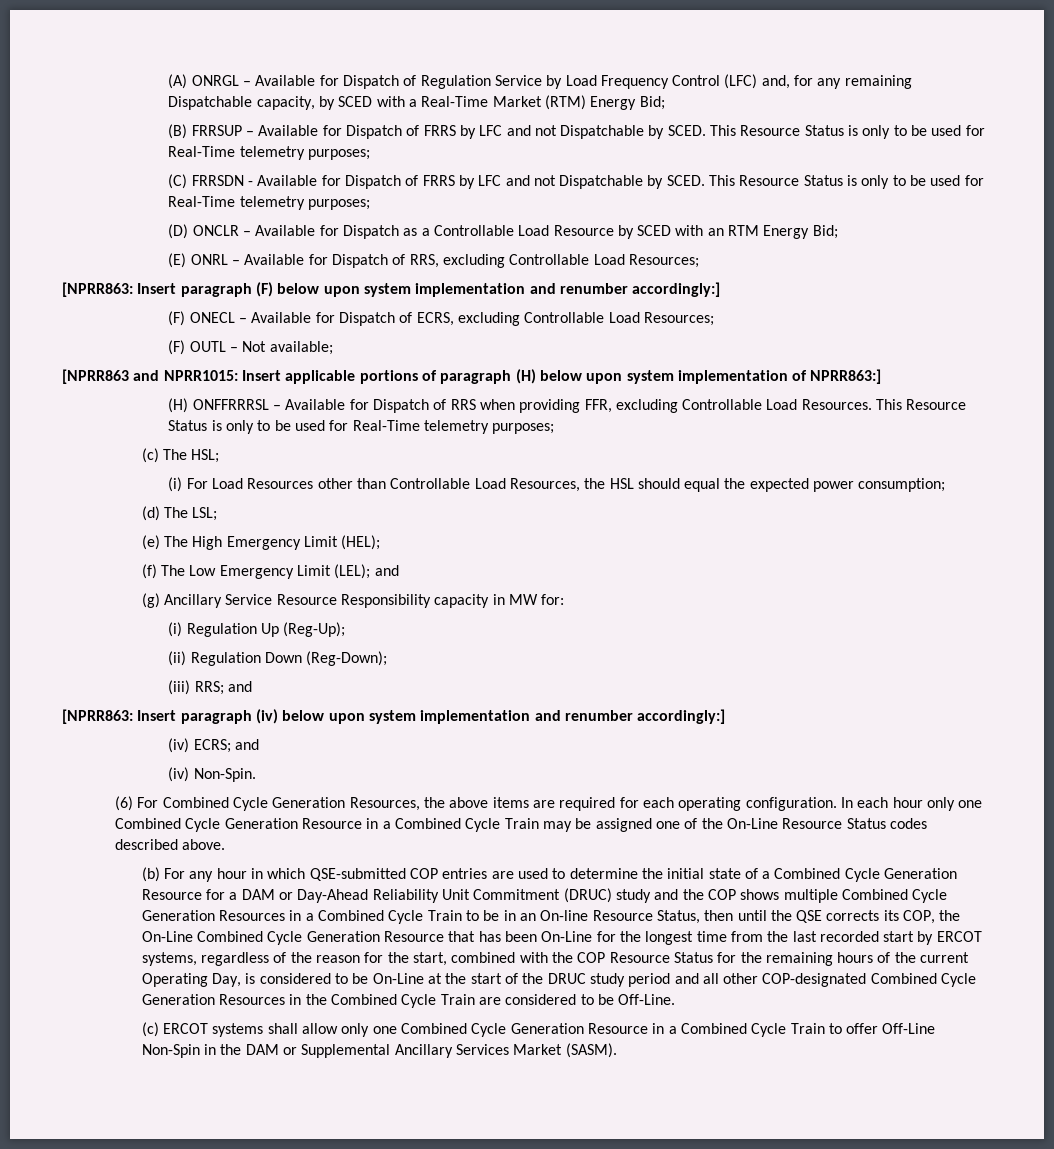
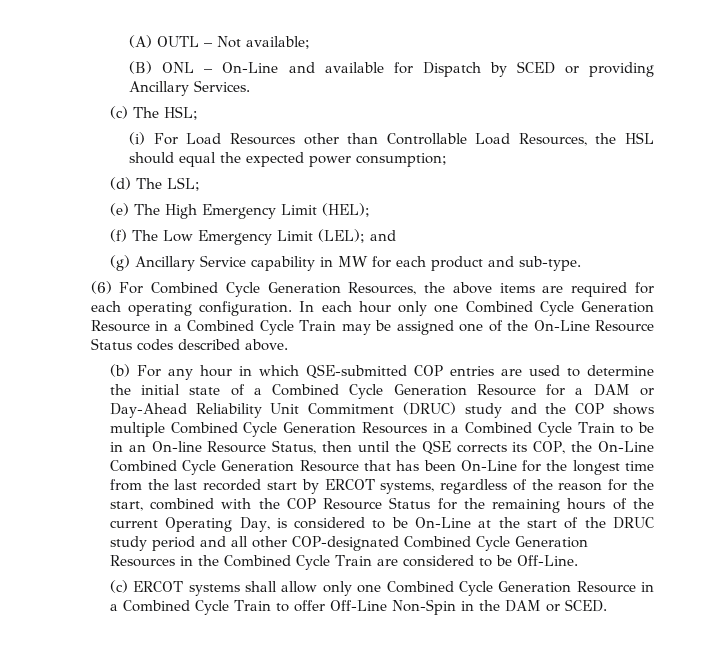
- (A) ONRGL – Available for Dispatch of Regulation Service by Load Frequency Control (LFC) and, for any remaining Dispatchable capacity, by SCED with a Real-Time Market (RTM) Energy Bid;
- (B) FRRSUP – Available for Dispatch of FRRS by LFC and not Dispatchable by SCED. This Resource Status is only to be used for Real-Time telemetry purposes;
- (C) FRRSDN - Available for Dispatch of FRRS by LFC and not Dispatchable by SCED. This Resource Status is only to be used for Real-Time telemetry purposes;
- (D) ONCLR – Available for Dispatch as a Controllable Load Resource by SCED with an RTM Energy Bid;
- (E) ONRL – Available for Dispatch of RRS, excluding Controllable Load Resources;
- [NPRR863: Insert paragraph (F) below upon system implementation and renumber accordingly:]
- (F) ONECL – Available for Dispatch of ECRS, excluding Controllable Load Resources;
- (F) OUTL – Not available;
- [NPRR863 and NPRR1015: Insert applicable portions of paragraph (H) below upon system implementation of NPRR863:]
- (H) ONFFRRRSL – Available for Dispatch of RRS when providing FFR, excluding Controllable Load Resources. This Resource Status is only to be used for Real-Time telemetry purposes;
+ (A) OUTL – Not available;
+ (B) ONL – On-Line and available for Dispatch by SCED or providing Ancillary Services.
- (g) Ancillary Service Resource Responsibility capacity in MW for:
- (i) Regulation Up (Reg-Up);
- (ii) Regulation Down (Reg-Down);
- (iii) RRS; and
- [NPRR863: Insert paragraph (iv) below upon system implementation and renumber accordingly:]
- (iv) ECRS; and
- (iv) Non-Spin.
+ (g) Ancillary Service capability in MW for each product and sub-type.
- (c) ERCOT systems shall allow only one Combined Cycle Generation Resource in a Combined Cycle Train to offer Off-Line Non-Spin in the DAM or Supplemental Ancillary Services Market (SASM).
+ (c) ERCOT systems shall allow only one Combined Cycle Generation Resource in a Combined Cycle Train to offer Off-Line Non-Spin in the DAM or SCED.

